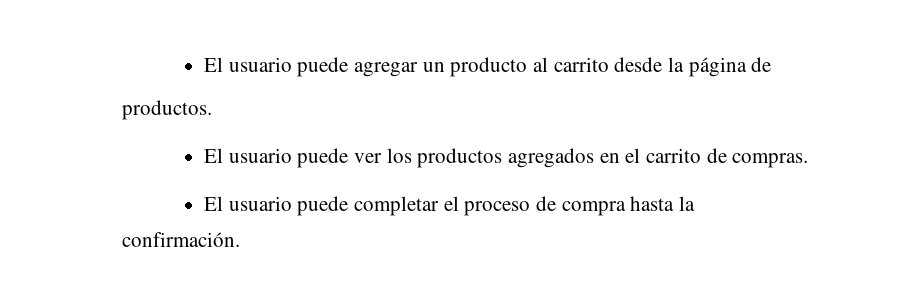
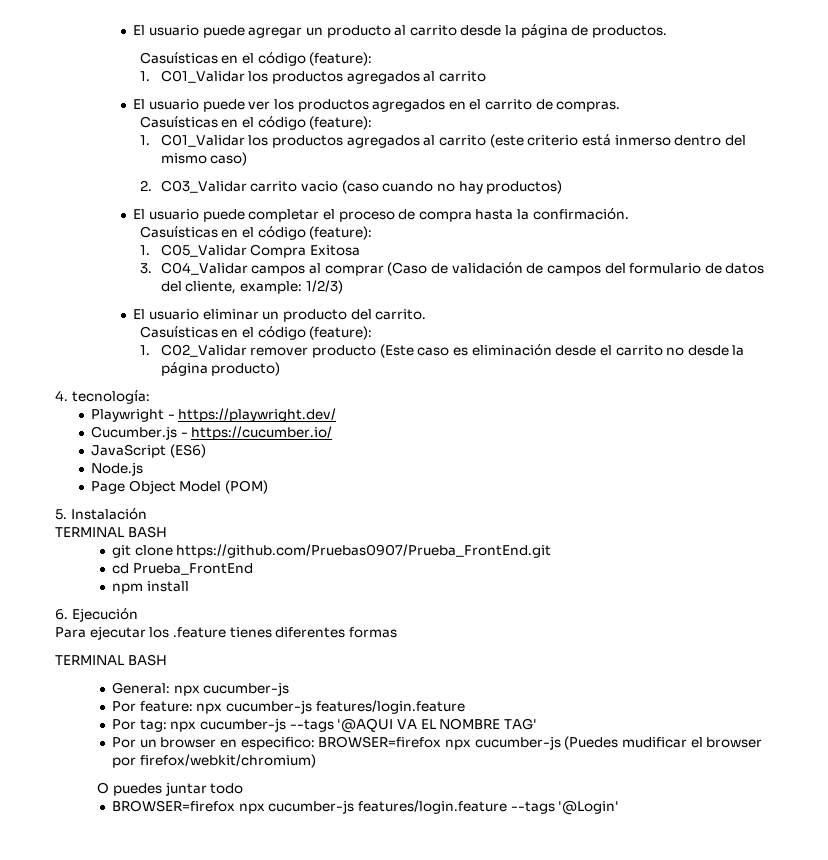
- El usuario puede agregar un producto al carrito desde la página de
- productos.
+ El usuario puede agregar un producto al carrito desde la página de productos.
+ Casuísticas en el código (feature):
+ 1. C01_Validar los productos agregados al carrito
  El usuario puede ver los productos agregados en el carrito de compras.
+ Casuísticas en el código (feature):
+ 1. C01_Validar los productos agregados al carrito (este criterio está inmerso dentro del mismo caso)
+ 2. C03_Validar carrito vacio (caso cuando no hay productos)
- El usuario puede completar el proceso de compra hasta la
- confirmación.
+ El usuario puede completar el proceso de compra hasta la confirmación.
+ Casuísticas en el código (feature):
+ 1. C05_Validar Compra Exitosa
+ 3. C04_Validar campos al comprar (Caso de validación de campos del formulario de datos del cliente, example: 1/2/3)
+ El usuario eliminar un producto del carrito.
+ Casuísticas en el código (feature):
+ 1. C02_Validar remover producto (Este caso es eliminación desde el carrito no desde la página producto)
+ 4. tecnología:
+ Playwright - https://playwright.dev/
+ Cucumber.js - https://cucumber.io/
+ JavaScript (ES6)
+ Node.js
+ Page Object Model (POM)
+ 5. Instalación
+ TERMINAL BASH
+ git clone https://github.com/Pruebas0907/Prueba_FrontEnd.git
+ cd Prueba_FrontEnd
+ npm install
+ 6. Ejecución
+ Para ejecutar los .feature tienes diferentes formas
+ TERMINAL BASH
+ General: npx cucumber-js
+ Por feature: npx cucumber-js features/login.feature
+ Por tag: npx cucumber-js --tags '@AQUI VA EL NOMBRE TAG'
+ Por un browser en especifico: BROWSER=firefox npx cucumber-js (Puedes mudificar el browser por firefox/webkit/chromium)
+ O puedes juntar todo
+ BROWSER=firefox npx cucumber-js features/login.feature --tags '@Login'

